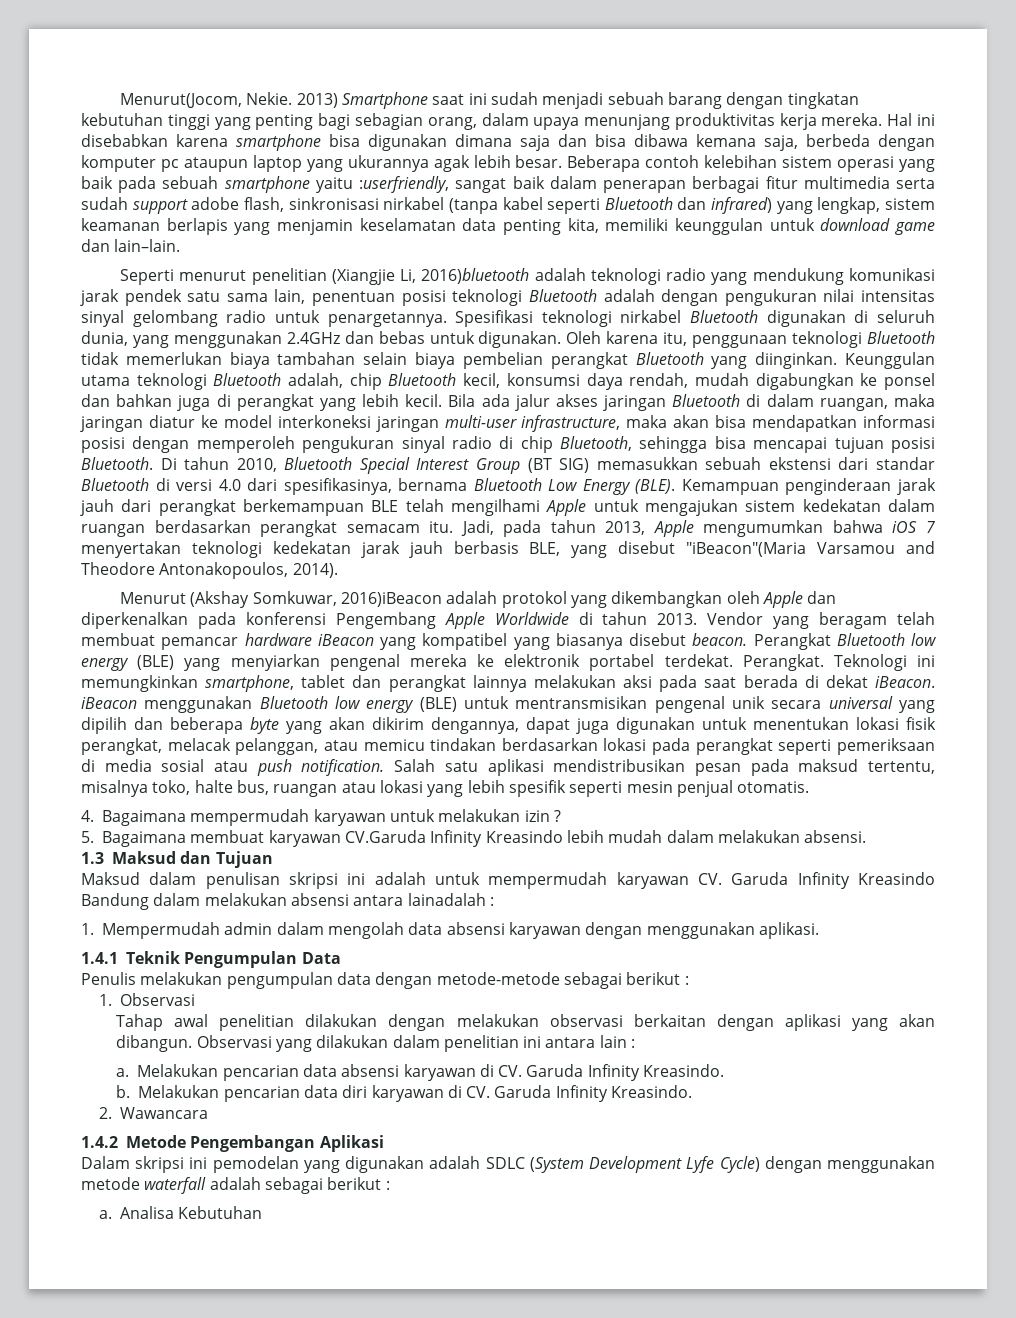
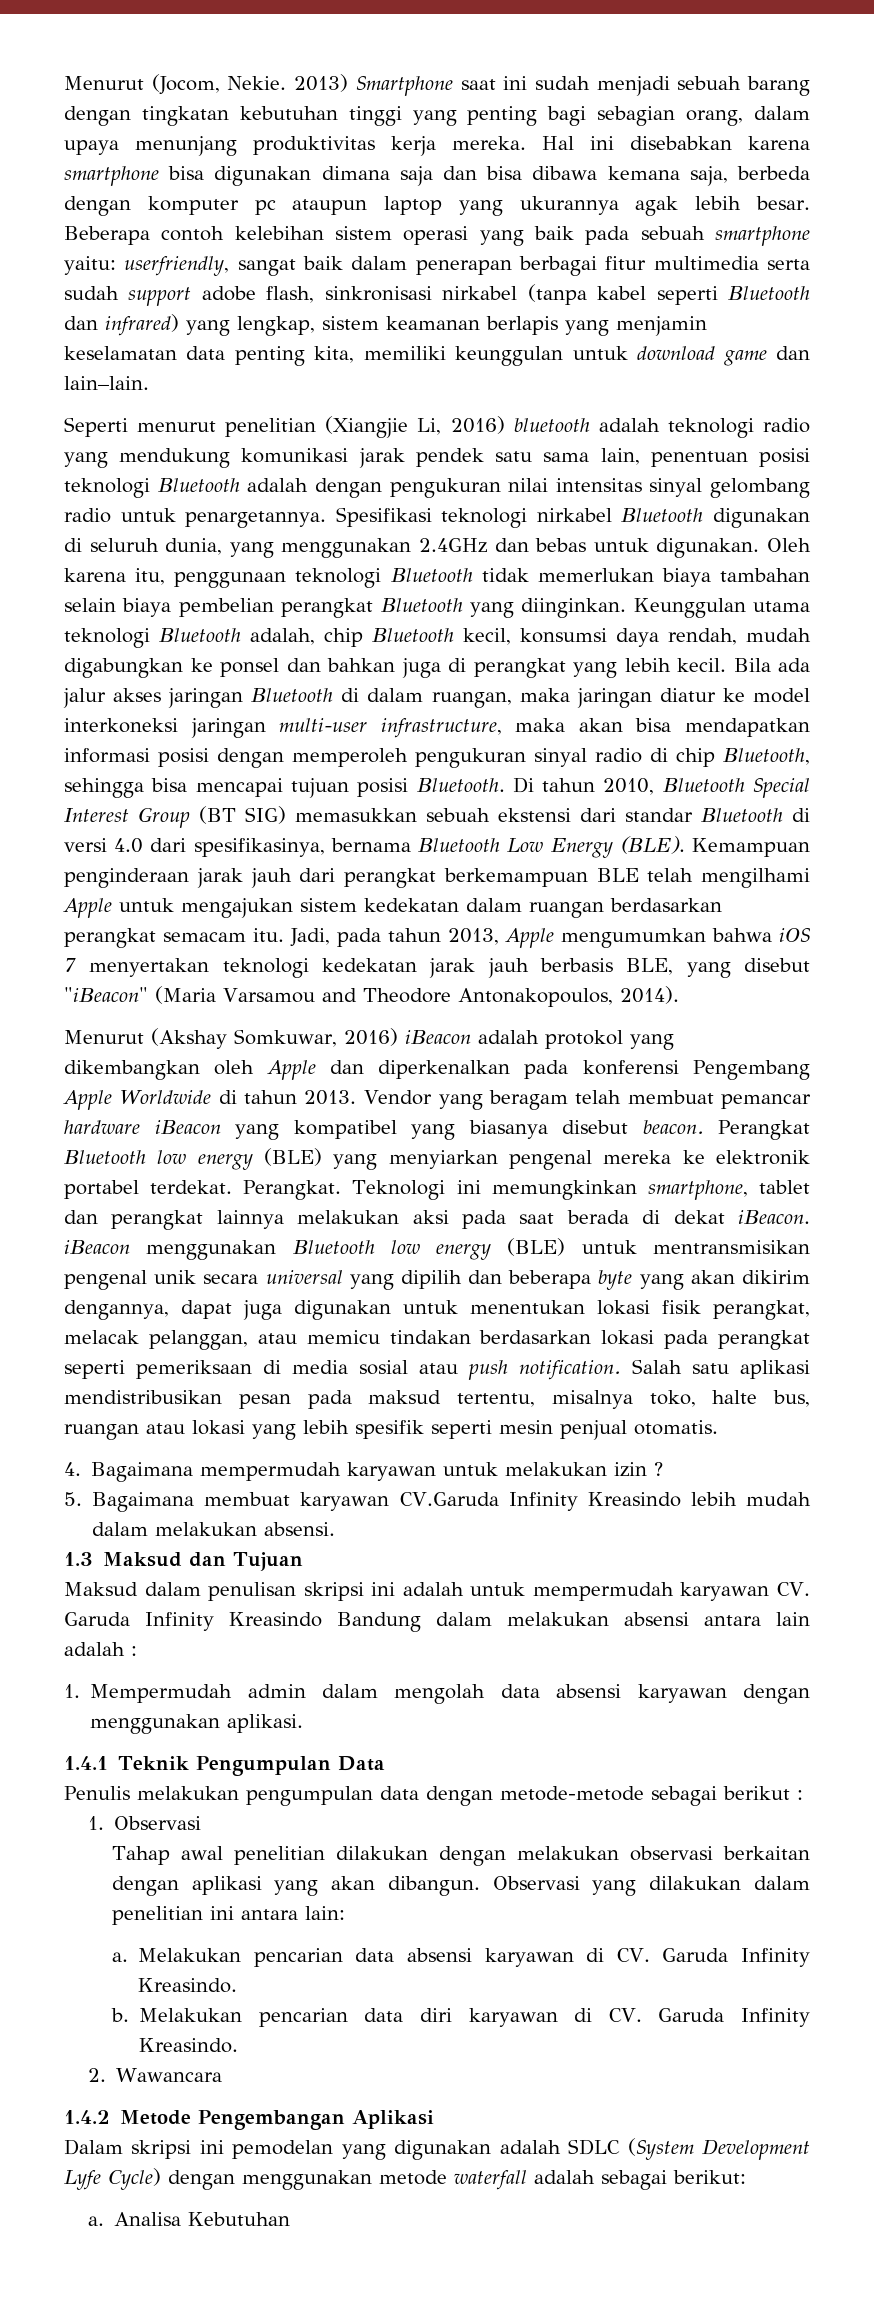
- Menurut(Jocom, Nekie.
+ Menurut (Jocom, Nekie.
- Beberapa contoh kelebihan sistem operasi yang baik pada sebuah smartphone yaitu :userfriendly, sangat baik dalam penerapan berbagai fitur multimedia serta sudah support adobe flash, sinkronisasi nirkabel (tanpa kabel seperti Bluetooth dan infrared) yang lengkap, sistem keamanan berlapis yang menjamin keselamatan data penting kita, memiliki keunggulan untuk download game dan lain–lain.
+ Beberapa contoh kelebihan sistem operasi yang baik pada sebuah smartphone yaitu: userfriendly, sangat baik dalam penerapan berbagai fitur multimedia serta sudah support adobe flash, sinkronisasi nirkabel (tanpa kabel seperti Bluetooth dan infrared) yang lengkap, sistem keamanan berlapis yang menjamin keselamatan data penting kita, memiliki keunggulan untuk download game dan lain–lain.
- Seperti menurut penelitian (Xiangjie Li, 2016)bluetooth adalah teknologi radio yang mendukung komunikasi jarak pendek satu sama lain, penentuan posisi teknologi Bluetooth adalah dengan pengukuran nilai intensitas sinyal gelombang radio untuk penargetannya.
+ Seperti menurut penelitian (Xiangjie Li, 2016) bluetooth adalah teknologi radio yang mendukung komunikasi jarak pendek satu sama lain, penentuan posisi teknologi Bluetooth adalah dengan pengukuran nilai intensitas sinyal gelombang radio untuk penargetannya.
- Jadi, pada tahun 2013, Apple mengumumkan bahwa iOS 7 menyertakan teknologi kedekatan jarak jauh berbasis BLE, yang disebut "iBeacon"(Maria Varsamou and Theodore Antonakopoulos, 2014).
+ Jadi, pada tahun 2013, Apple mengumumkan bahwa iOS 7 menyertakan teknologi kedekatan jarak jauh berbasis BLE, yang disebut "iBeacon" (Maria Varsamou and Theodore Antonakopoulos, 2014).
- Menurut (Akshay Somkuwar, 2016)iBeacon adalah protokol yang dikembangkan oleh Apple dan diperkenalkan pada konferensi Pengembang Apple Worldwide di tahun 2013.
+ Menurut (Akshay Somkuwar, 2016) iBeacon adalah protokol yang dikembangkan oleh Apple dan diperkenalkan pada konferensi Pengembang Apple Worldwide di tahun 2013.
- Maksud dalam penulisan skripsi ini adalah untuk mempermudah karyawan CV. Garuda Infinity Kreasindo Bandung dalam melakukan absensi antara lainadalah :
+ Maksud dalam penulisan skripsi ini adalah untuk mempermudah karyawan CV. Garuda Infinity Kreasindo Bandung dalam melakukan absensi antara lain adalah :
- Observasi yang dilakukan dalam penelitian ini antara lain :
+ Observasi yang dilakukan dalam penelitian ini antara lain:
- Dalam skripsi ini pemodelan yang digunakan adalah SDLC (System Development Lyfe Cycle) dengan menggunakan metode waterfall adalah sebagai berikut :
+ Dalam skripsi ini pemodelan yang digunakan adalah SDLC (System Development Lyfe Cycle) dengan menggunakan metode waterfall adalah sebagai berikut:

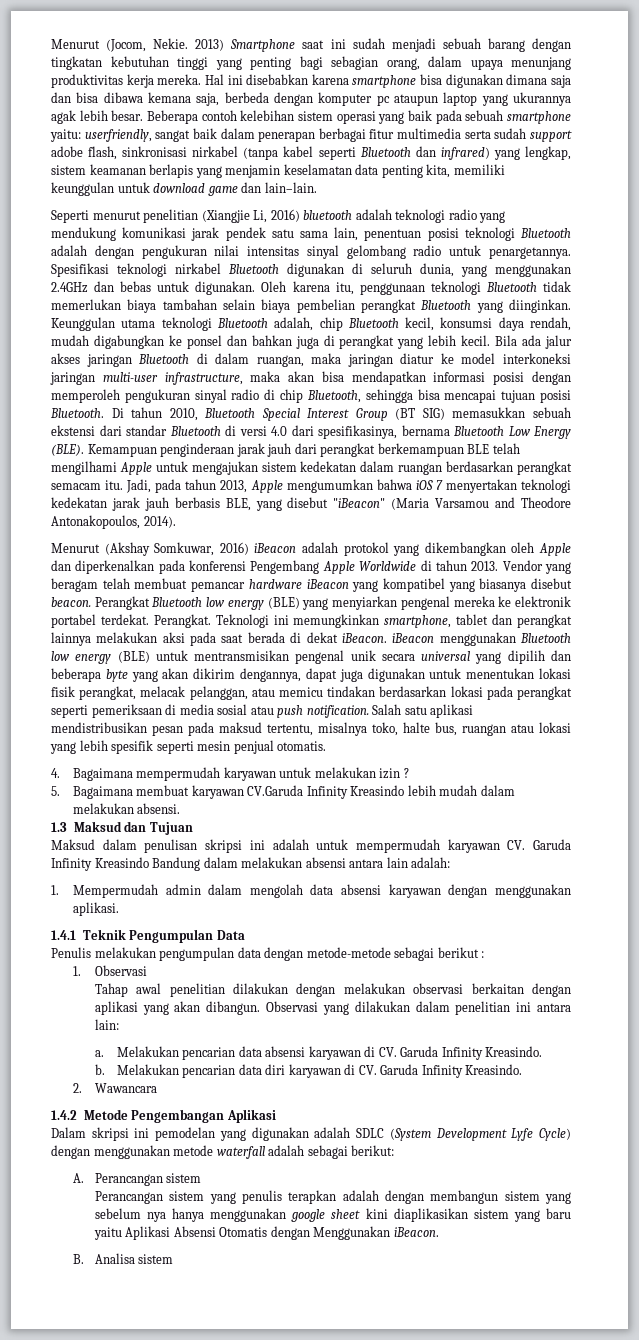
- Maksud dalam penulisan skripsi ini adalah untuk mempermudah karyawan CV. Garuda Infinity Kreasindo Bandung dalam melakukan absensi antara lain adalah :
+ Maksud dalam penulisan skripsi ini adalah untuk mempermudah karyawan CV. Garuda Infinity Kreasindo Bandung dalam melakukan absensi antara lain adalah:
- a. Analisa Kebutuhan
+ A. Perancangan sistem
+ Perancangan sistem yang penulis terapkan adalah dengan membangun sistem yang sebelum nya hanya menggunakan google sheet kini diaplikasikan sistem yang baru yaitu Aplikasi Absensi Otomatis dengan Menggunakan iBeacon.
+ B. Analisa sistem

